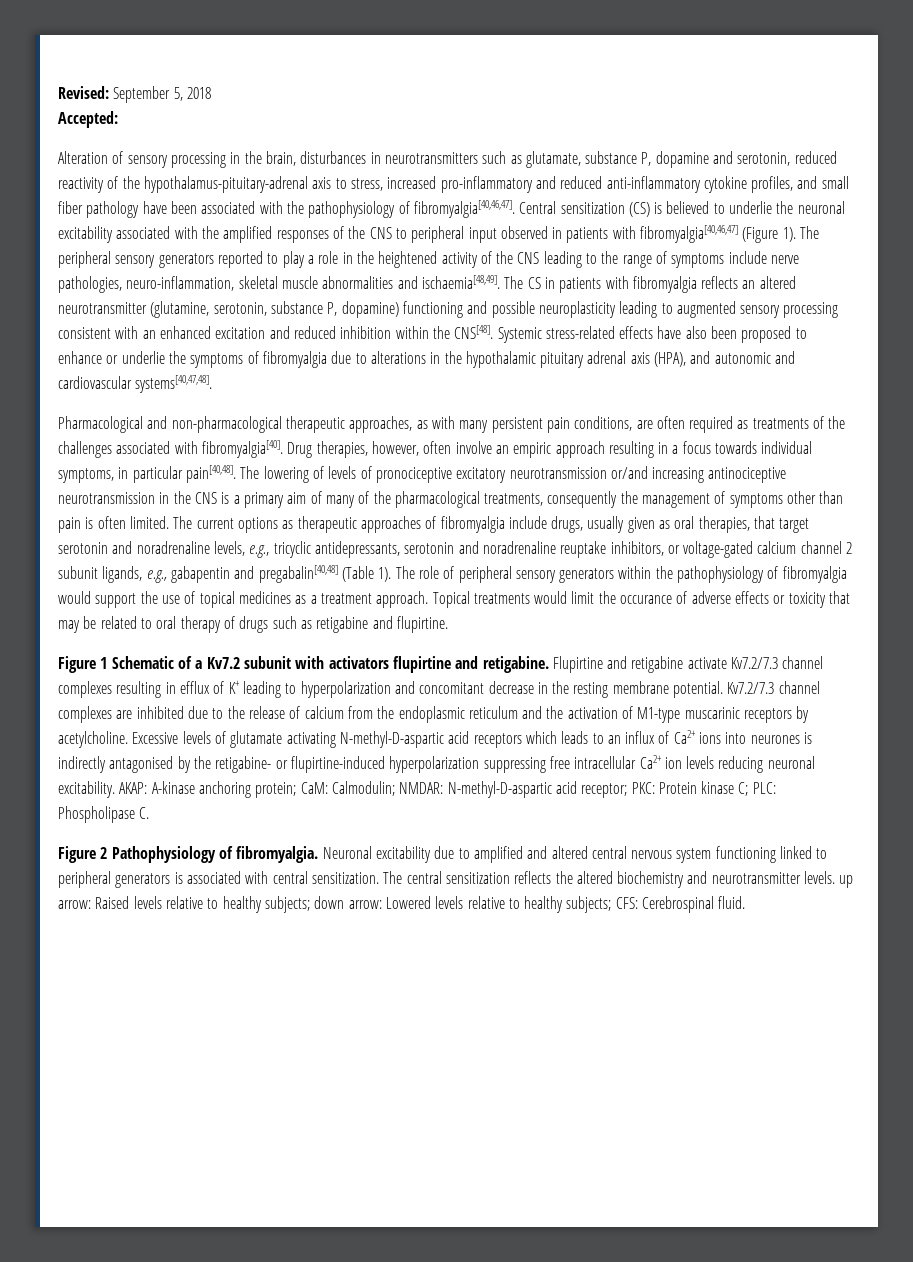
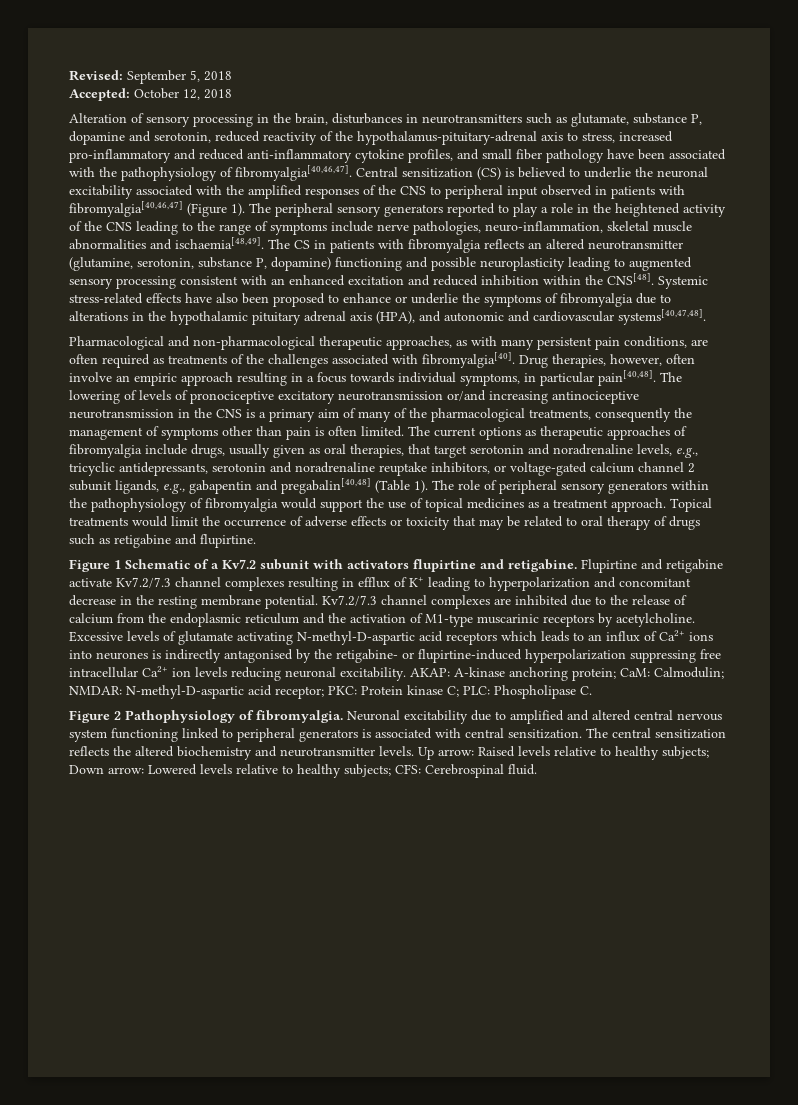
- Accepted:
+ Accepted: October 12, 2018
- Topical treatments would limit the occurance of adverse effects or toxicity that may be related to oral therapy of drugs such as retigabine and flupirtine.
+ Topical treatments would limit the occurrence of adverse effects or toxicity that may be related to oral therapy of drugs such as retigabine and flupirtine.
- The central sensitization reflects the altered biochemistry and neurotransmitter levels. up arrow: Raised levels relative to healthy subjects; down arrow: Lowered levels relative to healthy subjects; CFS: Cerebrospinal fluid.
+ The central sensitization reflects the altered biochemistry and neurotransmitter levels. Up arrow: Raised levels relative to healthy subjects; Down arrow: Lowered levels relative to healthy subjects; CFS: Cerebrospinal fluid.

